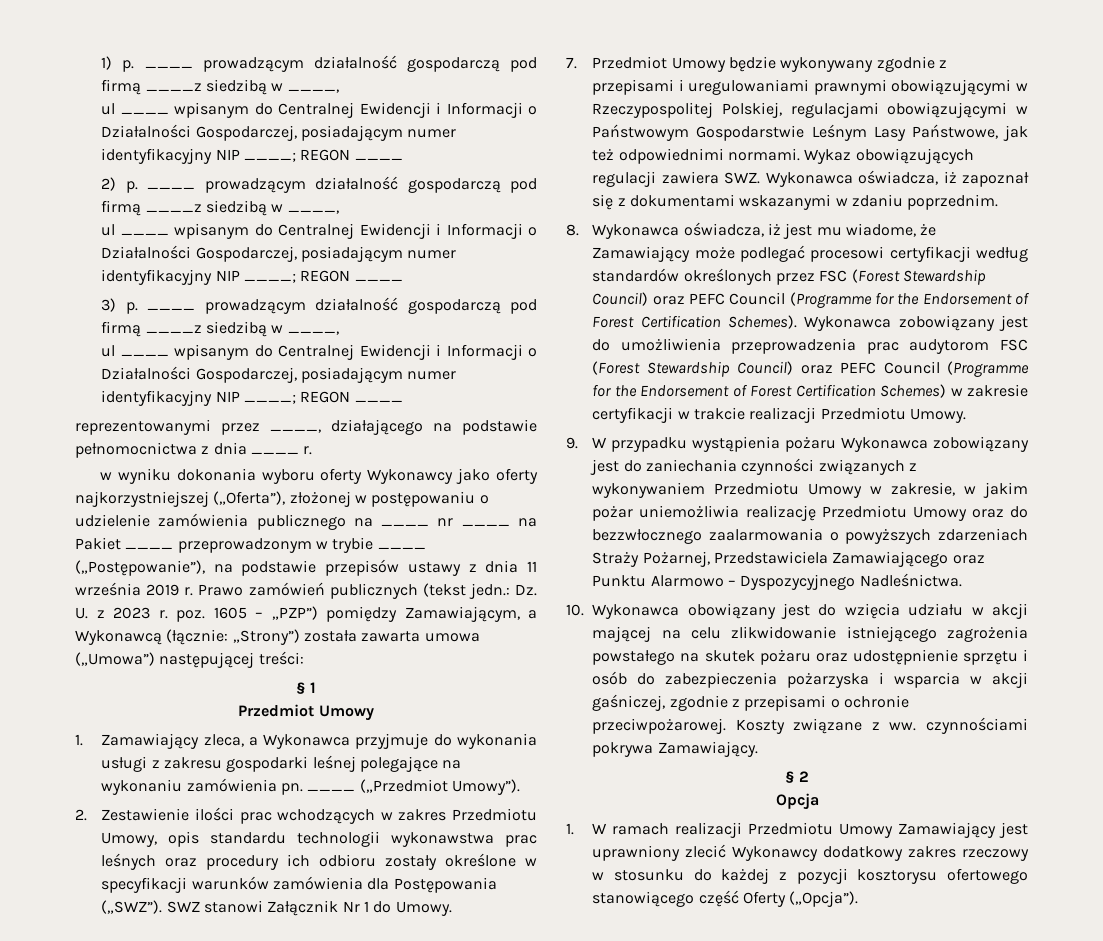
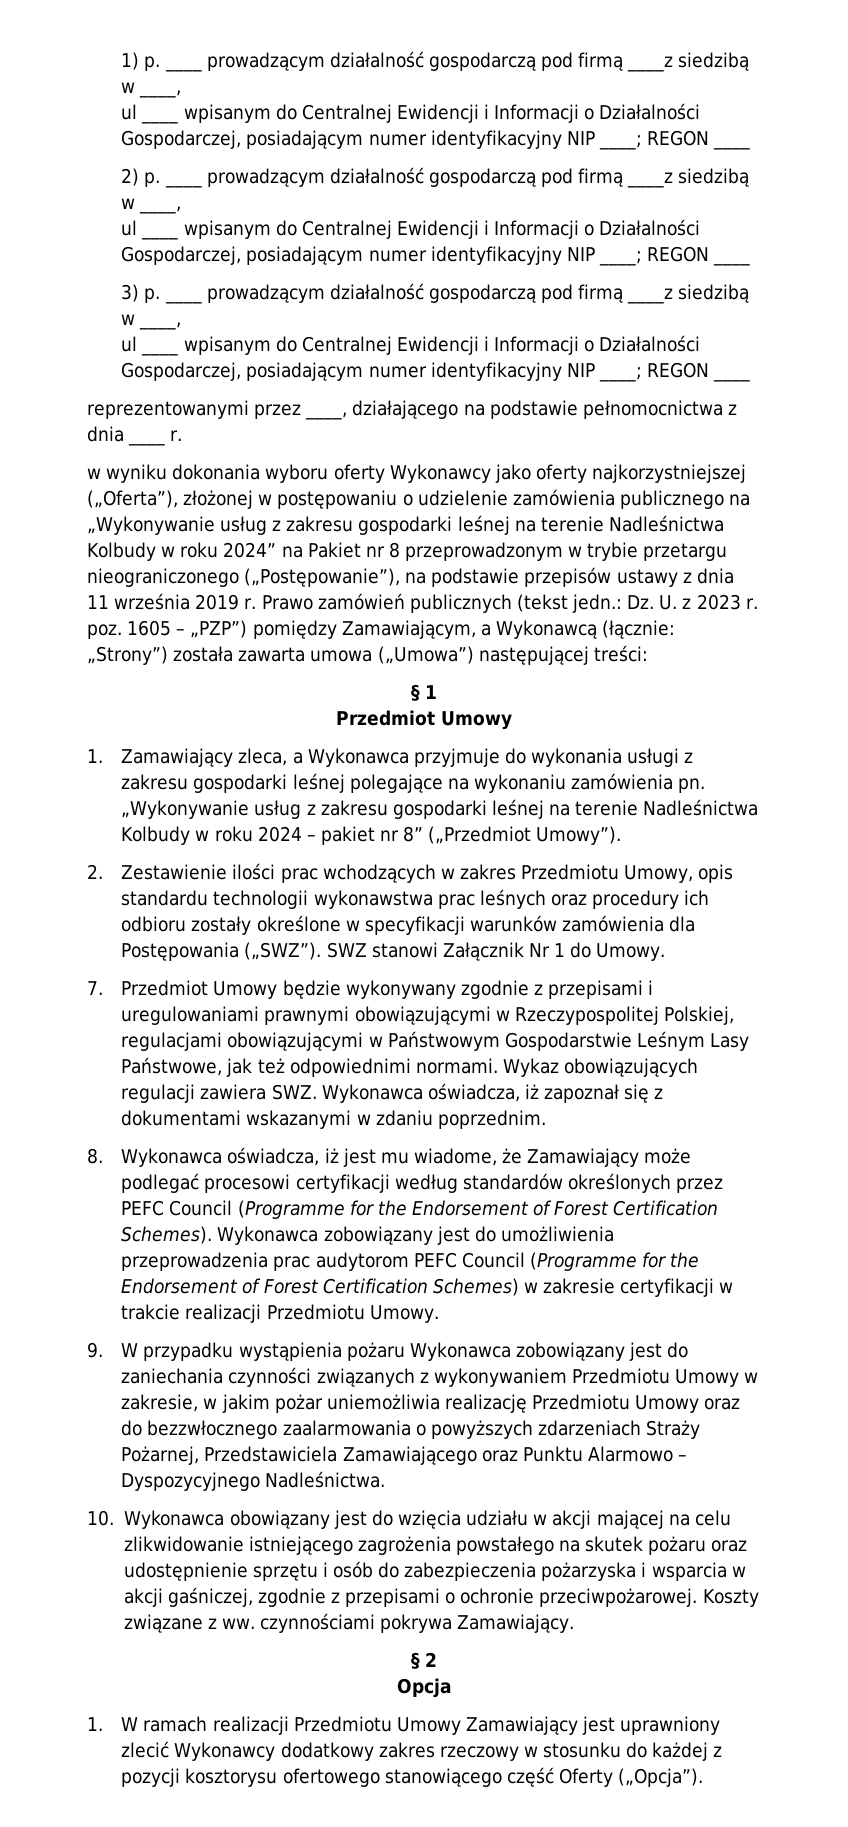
- w wyniku dokonania wyboru oferty Wykonawcy jako oferty najkorzystniejszej („Oferta”), złożonej w postępowaniu o udzielenie zamówienia publicznego na ____ nr ____ na Pakiet ____ przeprowadzonym w trybie ____ („Postępowanie”), na podstawie przepisów ustawy z dnia 11 września 2019 r.
+ w wyniku dokonania wyboru oferty Wykonawcy jako oferty najkorzystniejszej („Oferta”), złożonej w postępowaniu o udzielenie zamówienia publicznego na „Wykonywanie usług z zakresu gospodarki leśnej na terenie Nadleśnictwa Kolbudy w roku 2024” na Pakiet nr 8 przeprowadzonym w trybie przetargu nieograniczonego („Postępowanie”), na podstawie przepisów ustawy z dnia 11 września 2019 r.
- ____ („Przedmiot Umowy”).
+ „Wykonywanie usług z zakresu gospodarki leśnej na terenie Nadleśnictwa Kolbudy w roku 2024 – pakiet nr 8” („Przedmiot Umowy”).
- 8. Wykonawca oświadcza, iż jest mu wiadome, że Zamawiający może podlegać procesowi certyfikacji według standardów określonych przez FSC (Forest Stewardship Council) oraz PEFC Council (Programme for the Endorsement of Forest Certification Schemes).
+ 8. Wykonawca oświadcza, iż jest mu wiadome, że Zamawiający może podlegać procesowi certyfikacji według standardów określonych przez PEFC Council (Programme for the Endorsement of Forest Certification Schemes).
- Wykonawca zobowiązany jest do umożliwienia przeprowadzenia prac audytorom FSC (Forest Stewardship Council) oraz PEFC Council (Programme for the Endorsement of Forest Certification Schemes) w zakresie certyfikacji w trakcie realizacji Przedmiotu Umowy.
+ Wykonawca zobowiązany jest do umożliwienia przeprowadzenia prac audytorom PEFC Council (Programme for the Endorsement of Forest Certification Schemes) w zakresie certyfikacji w trakcie realizacji Przedmiotu Umowy.

